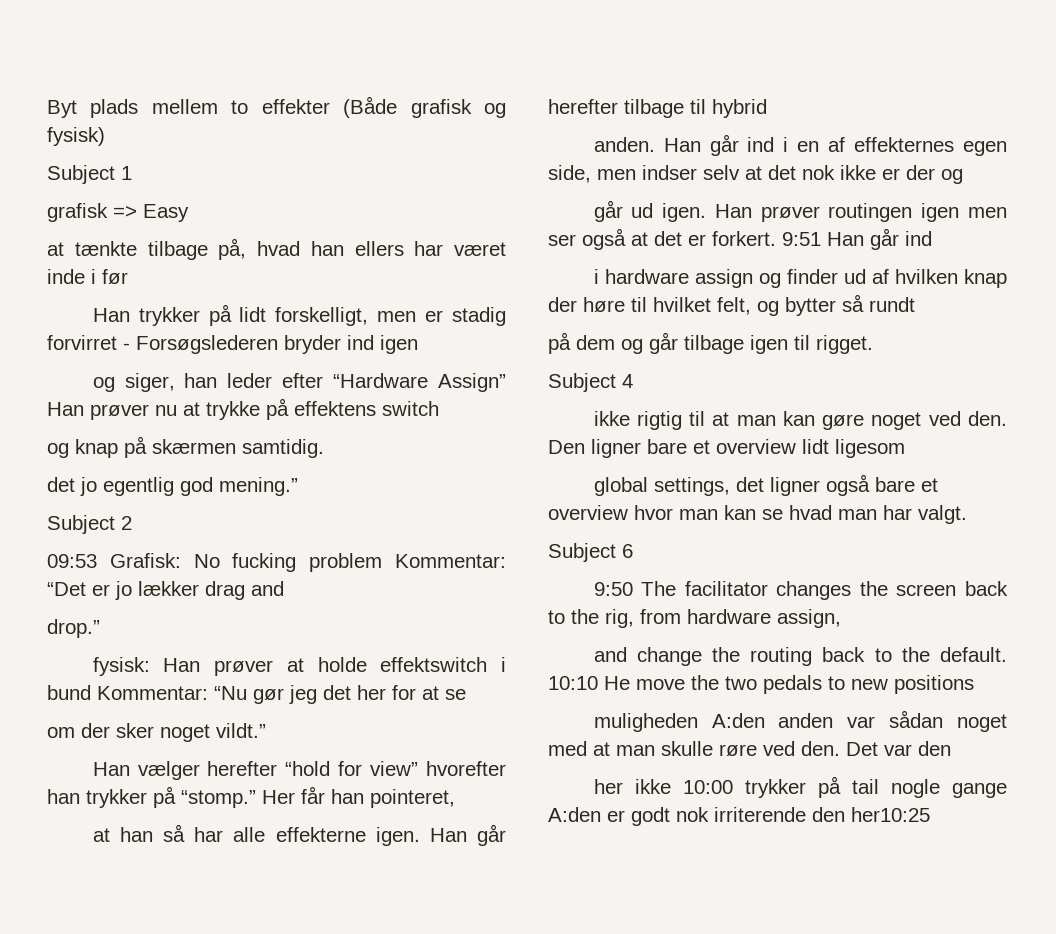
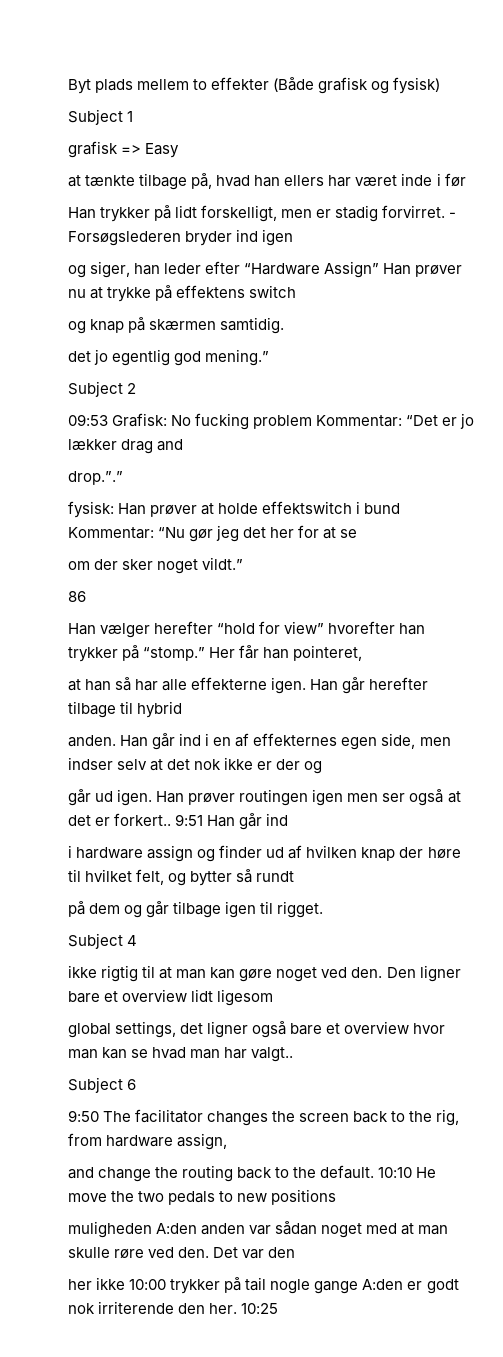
- Han trykker på lidt forskelligt, men er stadig forvirret - Forsøgslederen bryder ind igen
+ Han trykker på lidt forskelligt, men er stadig forvirret. - Forsøgslederen bryder ind igen
- drop.”
+ drop.”.”
+ 86
- Han prøver routingen igen men ser også at det er forkert.
+ Han prøver routingen igen men ser også at det er forkert..
- global settings, det ligner også bare et overview hvor man kan se hvad man har valgt.
+ global settings, det ligner også bare et overview hvor man kan se hvad man har valgt..
- her ikke 10:00 trykker på tail nogle gange A:den er godt nok irriterende den her10:25
+ her ikke 10:00 trykker på tail nogle gange A:den er godt nok irriterende den her. 10:25

